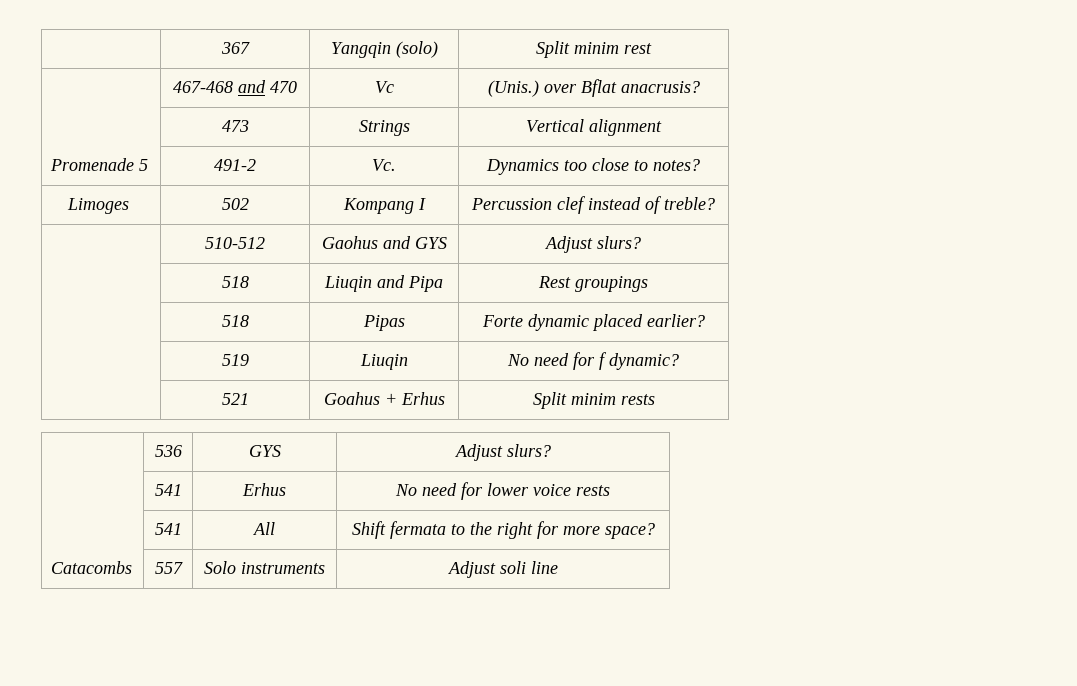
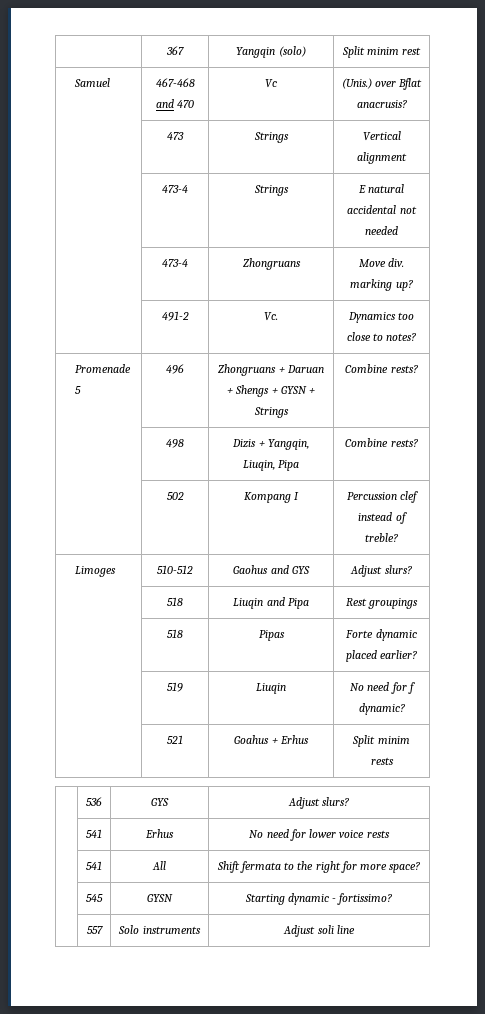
- | 467-468 and 470 | Vc | (Unis.) over Bflat anacrusis?
+ Samuel | 467-468 and 470 | Vc | (Unis.) over Bflat anacrusis?
- Promenade 5 | 491-2 | Vc. | Dynamics too close to notes?
+ | 473-4 | Strings | E natural accidental not needed
+ | 473-4 | Zhongruans | Move div. marking up?
+ | 491-2 | Vc. | Dynamics too close to notes?
- Limoges | 502 | Kompang I | Percussion clef instead of treble?
+ Promenade 5 | 496 | Zhongruans + Daruan + Shengs + GYSN + Strings | Combine rests?
+ | 498 | Dizis + Yangqin, Liuqin, Pipa | Combine rests?
+ | 502 | Kompang I | Percussion clef instead of treble?
- | 510-512 | Gaohus and GYS | Adjust slurs?
+ Limoges | 510-512 | Gaohus and GYS | Adjust slurs?
- Catacombs | 557 | Solo instruments | Adjust soli line
+ | 545 | GYSN | Starting dynamic - fortissimo?
+ | 557 | Solo instruments | Adjust soli line

